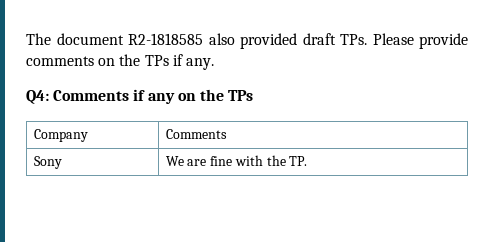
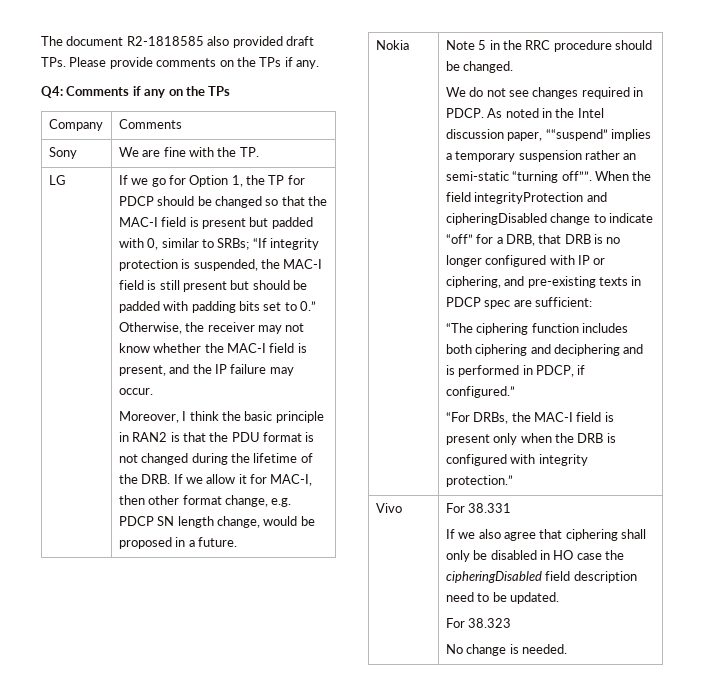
+ LG | If we go for Option 1, the TP for PDCP should be changed so that the MAC-I field is present but padded with 0, similar to SRBs; “If integrity protection is suspended, the MAC-I field is still present but should be padded with padding bits set to 0.” Otherwise, the receiver may not know whether the MAC-I field is present, and the IP failure may occur.
+ Moreover, I think the basic principle in RAN2 is that the PDU format is not changed during the lifetime of the DRB. If we allow it for MAC-I, then other format change, e.g. PDCP SN length change, would be proposed in a future.
+ Nokia | Note 5 in the RRC procedure should be changed.
+ We do not see changes required in PDCP. As noted in the Intel discussion paper, ““suspend” implies a temporary suspension rather an semi-static “turning off””. When the field integrityProtection and cipheringDisabled change to indicate “off” for a DRB, that DRB is no longer configured with IP or ciphering, and pre-existing texts in PDCP spec are sufficient:
+ “The ciphering function includes both ciphering and deciphering and is performed in PDCP, if configured.”
+ “For DRBs, the MAC-I field is present only when the DRB is configured with integrity protection.”
+ Vivo | For 38.331
+ If we also agree that ciphering shall only be disabled in HO case the cipheringDisabled field description need to be updated.
+ For 38.323
+ No change is needed.

